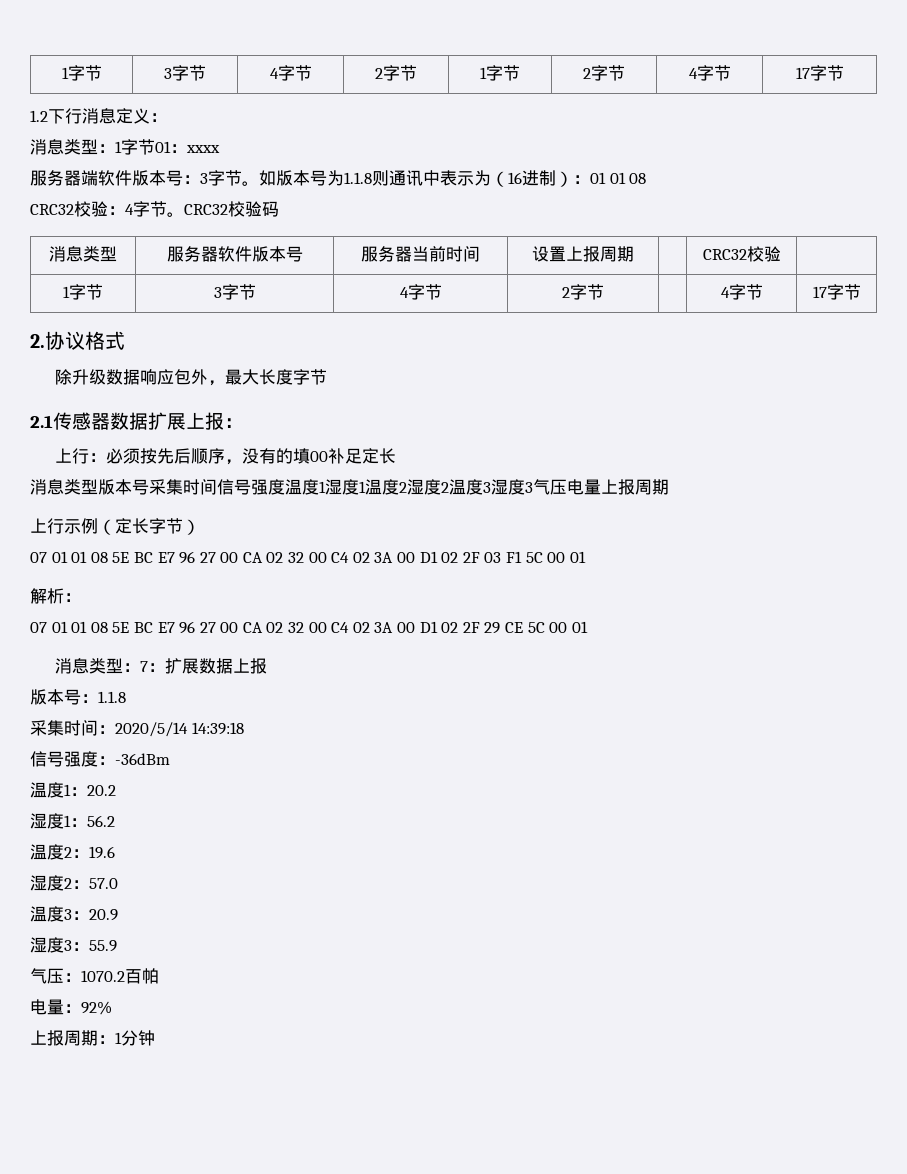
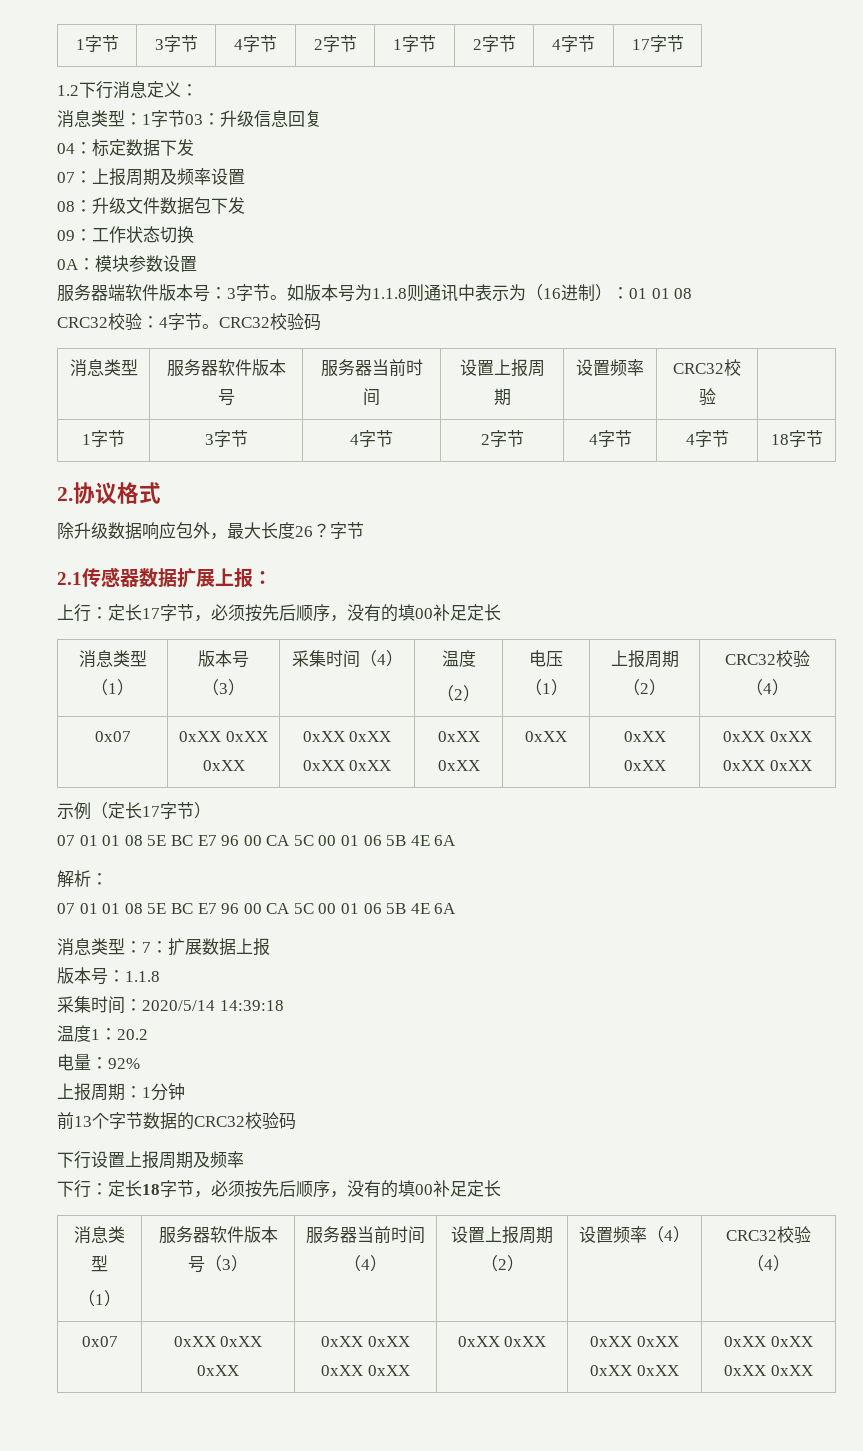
- 消息类型：1字节01：xxxx
+ 消息类型：1字节03：升级信息回复
+ 04：标定数据下发
+ 07：上报周期及频率设置
+ 08：升级文件数据包下发
+ 09：工作状态切换
+ 0A：模块参数设置
- 消息类型 | 服务器软件版本号 | 服务器当前时间 | 设置上报周期 | | CRC32校验 |
+ 消息类型 | 服务器软件版本号 | 服务器当前时间 | 设置上报周期 | 设置频率 | CRC32校验 |
- 1字节 | 3字节 | 4字节 | 2字节 | | 4字节 | 17字节
+ 1字节 | 3字节 | 4字节 | 2字节 | 4字节 | 4字节 | 18字节
- 除升级数据响应包外，最大长度字节
+ 除升级数据响应包外，最大长度26？字节
- 上行：必须按先后顺序，没有的填00补足定长
- 消息类型版本号采集时间信号强度温度1湿度1温度2湿度2温度3湿度3气压电量上报周期
- 上行示例（定长字节）
- 07 01 01 08 5E BC E7 96 27 00 CA 02 32 00 C4 02 3A 00 D1 02 2F 03 F1 5C 00 01
+ 上行：定长17字节，必须按先后顺序，没有的填00补足定长
+ 消息类型（1） | 版本号（3） | 采集时间（4） | 温度
+ （2） | 电压（1） | 上报周期（2） | CRC32校验（4）
+ 0x07 | 0xXX 0xXX 0xXX | 0xXX 0xXX 0xXX 0xXX | 0xXX 0xXX | 0xXX | 0xXX 0xXX | 0xXX 0xXX 0xXX 0xXX
+ 示例（定长17字节）
+ 07 01 01 08 5E BC E7 96 00 CA 5C 00 01 06 5B 4E 6A
  解析：
- 07 01 01 08 5E BC E7 96 27 00 CA 02 32 00 C4 02 3A 00 D1 02 2F 29 CE 5C 00 01
+ 07 01 01 08 5E BC E7 96 00 CA 5C 00 01 06 5B 4E 6A
- 信号强度：-36dBm
- 湿度1：56.2
- 温度2：19.6
- 湿度2：57.0
- 温度3：20.9
- 湿度3：55.9
- 气压：1070.2百帕
+ 前13个字节数据的CRC32校验码
+ 下行设置上报周期及频率
+ 下行：定长18字节，必须按先后顺序，没有的填00补足定长
+ 消息类型
+ （1） | 服务器软件版本号（3） | 服务器当前时间（4） | 设置上报周期（2） | 设置频率（4） | CRC32校验（4）
+ 0x07 | 0xXX 0xXX 0xXX | 0xXX 0xXX 0xXX 0xXX | 0xXX 0xXX | 0xXX 0xXX 0xXX 0xXX | 0xXX 0xXX 0xXX 0xXX

